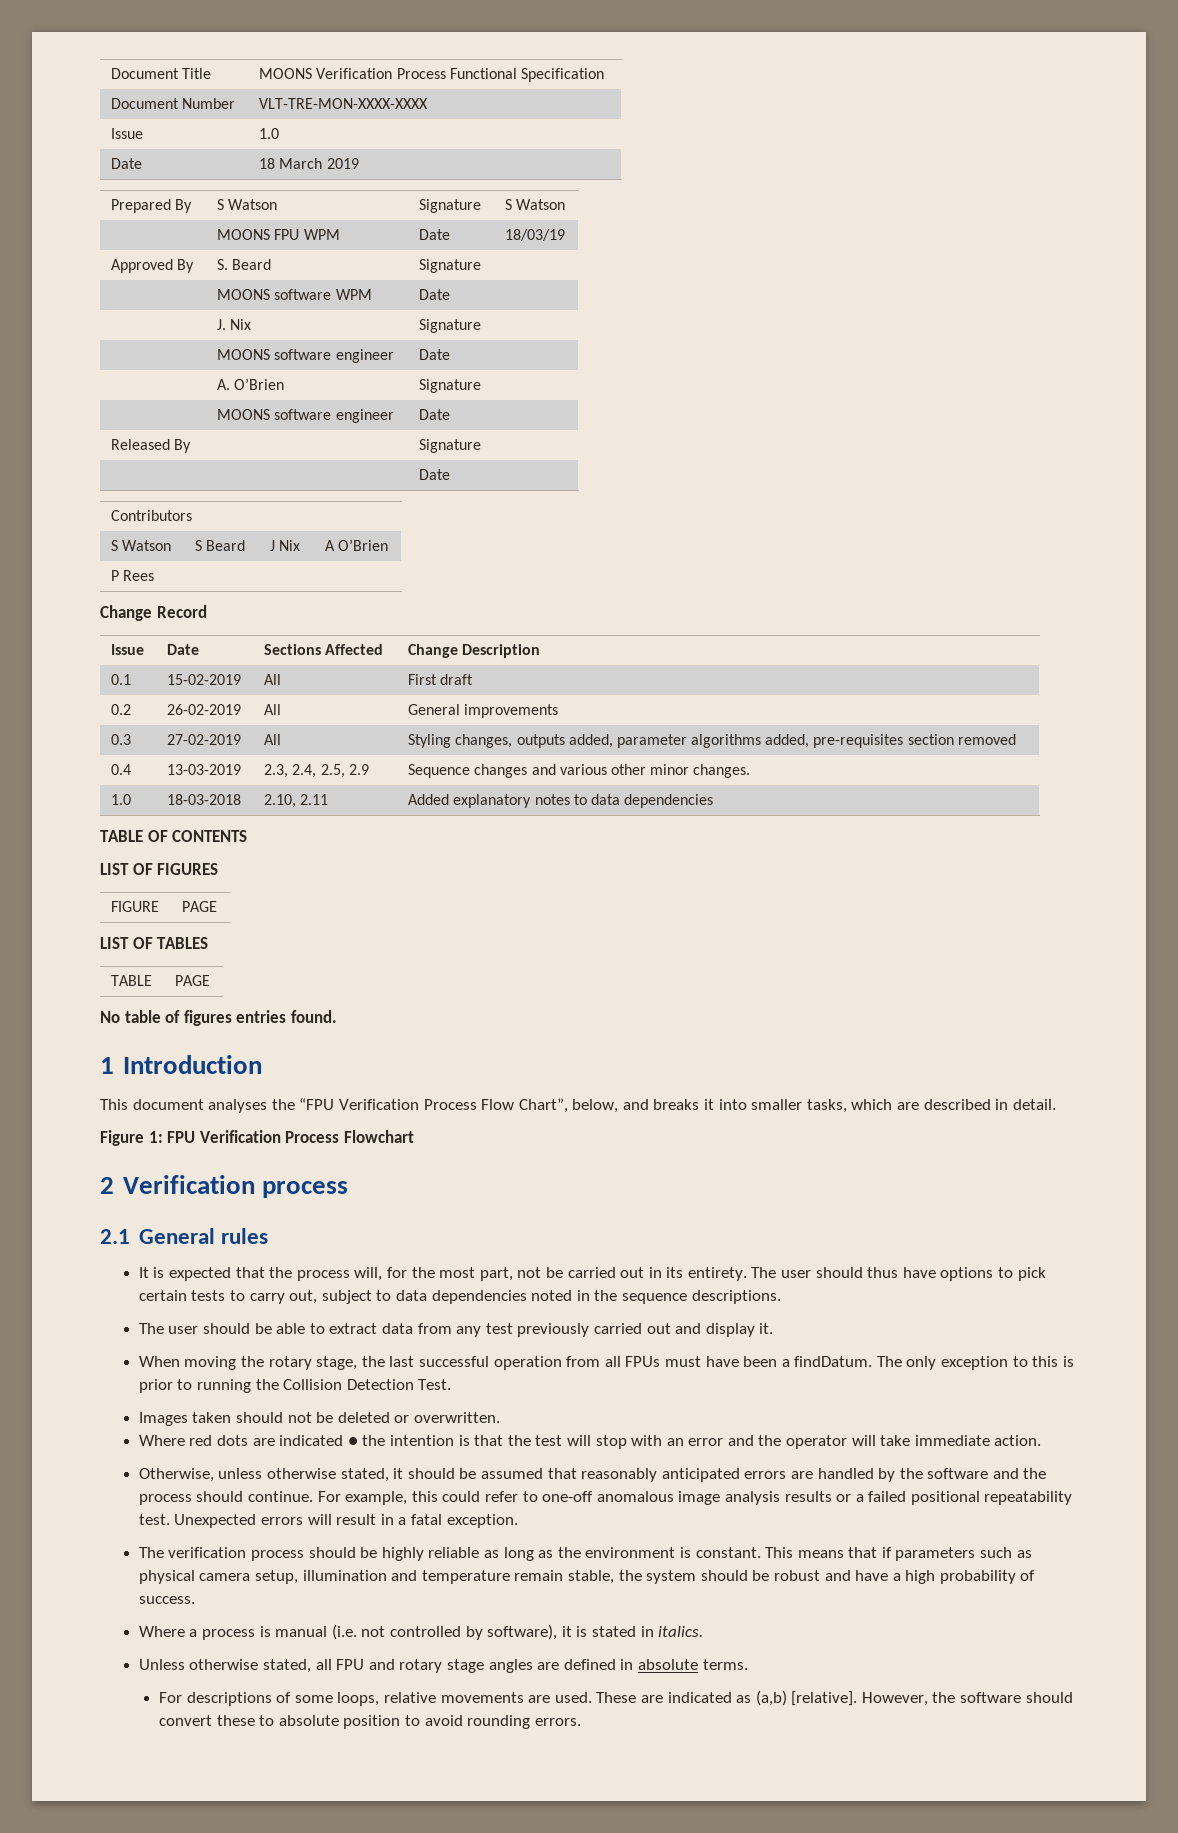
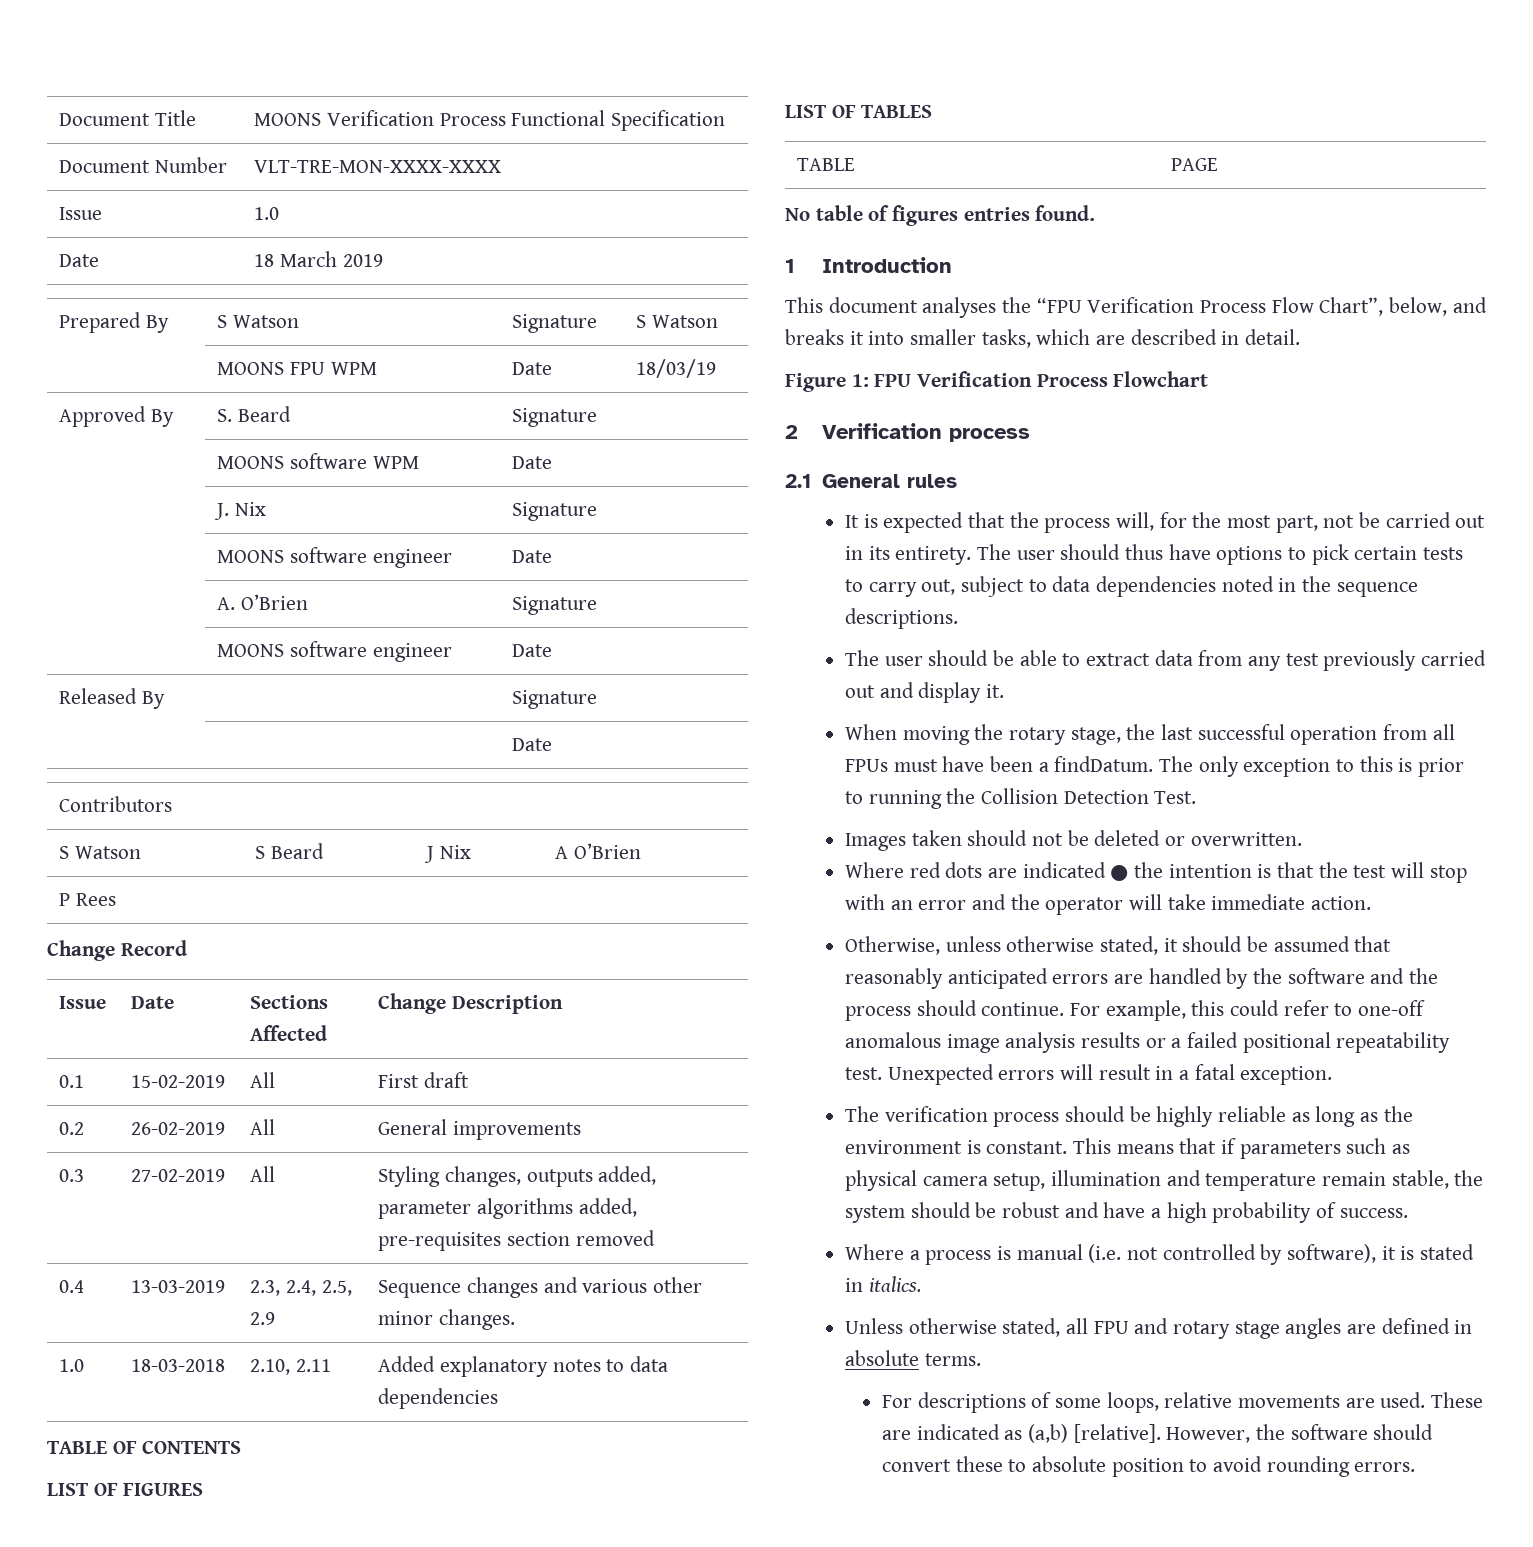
- FIGURE | PAGE

